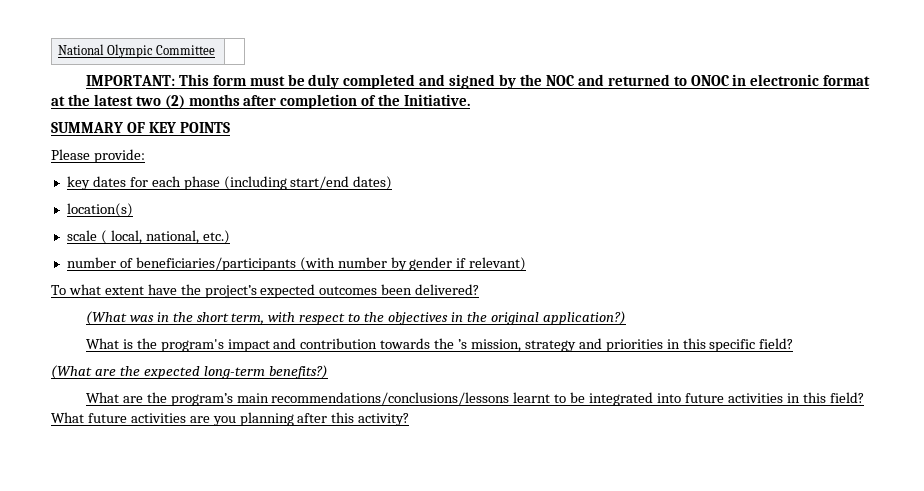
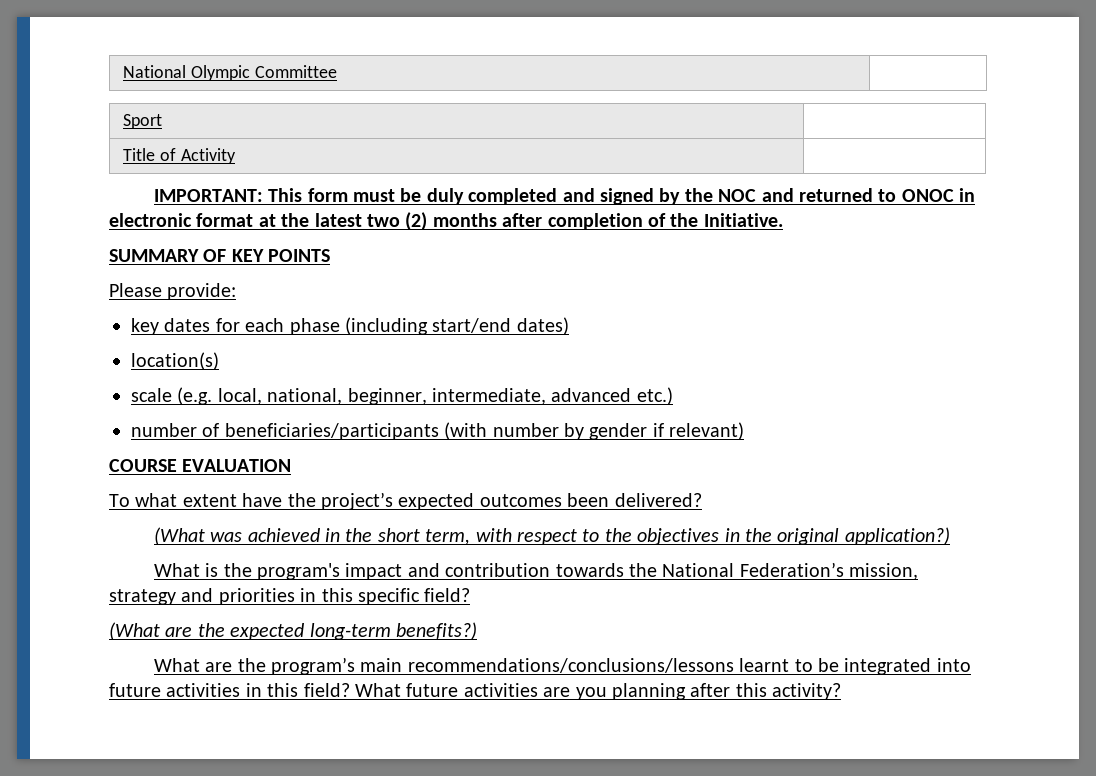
+ Sport |
+ Title of Activity |
- scale ( local, national, etc.)
+ scale (e.g. local, national, beginner, intermediate, advanced etc.)
+ COURSE EVALUATION
- (What was in the short term, with respect to the objectives in the original application?)
+ (What was achieved in the short term, with respect to the objectives in the original application?)
- What is the program's impact and contribution towards the ’s mission, strategy and priorities in this specific field?
+ What is the program's impact and contribution towards the National Federation’s mission, strategy and priorities in this specific field?

